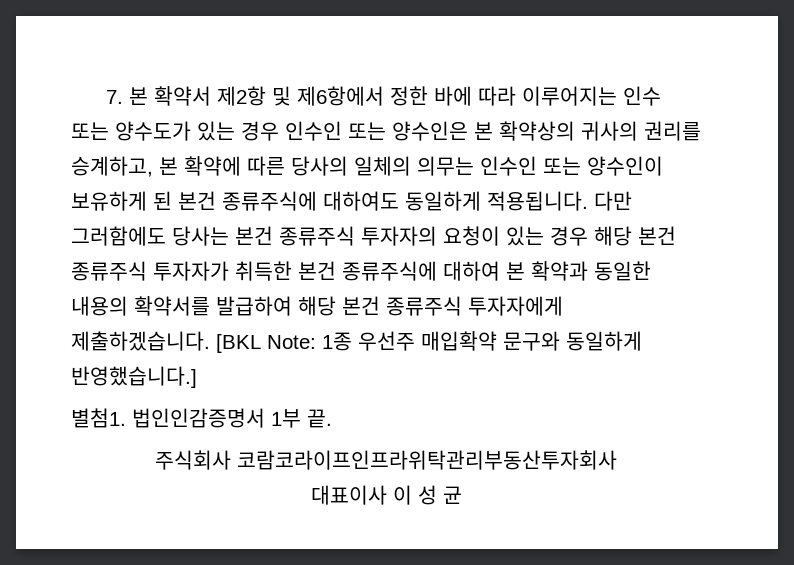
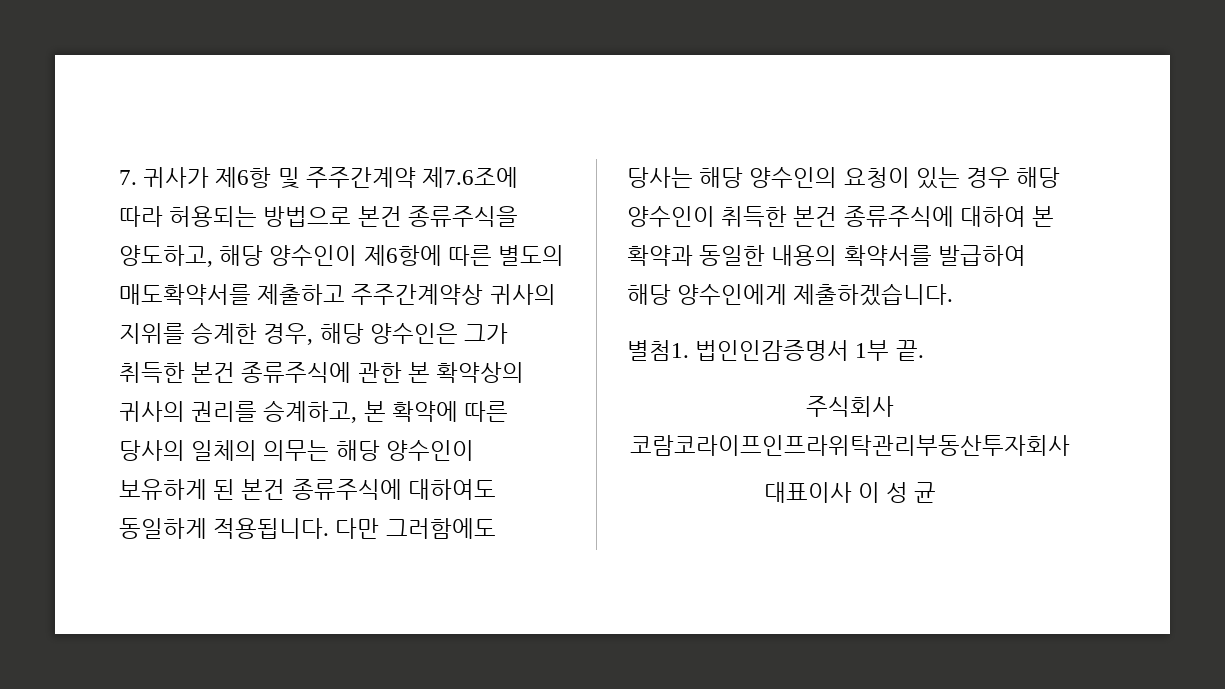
- 7. 본 확약서 제2항 및 제6항에서 정한 바에 따라 이루어지는 인수 또는 양수도가 있는 경우 인수인 또는 양수인은 본 확약상의 귀사의 권리를 승계하고, 본 확약에 따른 당사의 일체의 의무는 인수인 또는 양수인이 보유하게 된 본건 종류주식에 대하여도 동일하게 적용됩니다.
+ 7. 귀사가 제6항 및 주주간계약 제7.6조에 따라 허용되는 방법으로 본건 종류주식을 양도하고, 해당 양수인이 제6항에 따른 별도의 매도확약서를 제출하고 주주간계약상 귀사의 지위를 승계한 경우, 해당 양수인은 그가 취득한 본건 종류주식에 관한 본 확약상의 귀사의 권리를 승계하고, 본 확약에 따른 당사의 일체의 의무는 해당 양수인이 보유하게 된 본건 종류주식에 대하여도 동일하게 적용됩니다.
- 다만 그러함에도 당사는 본건 종류주식 투자자의 요청이 있는 경우 해당 본건 종류주식 투자자가 취득한 본건 종류주식에 대하여 본 확약과 동일한 내용의 확약서를 발급하여 해당 본건 종류주식 투자자에게 제출하겠습니다. [BKL Note: 1종 우선주 매입확약 문구와 동일하게 반영했습니다.]
+ 다만 그러함에도 당사는 해당 양수인의 요청이 있는 경우 해당 양수인이 취득한 본건 종류주식에 대하여 본 확약과 동일한 내용의 확약서를 발급하여 해당 양수인에게 제출하겠습니다.

